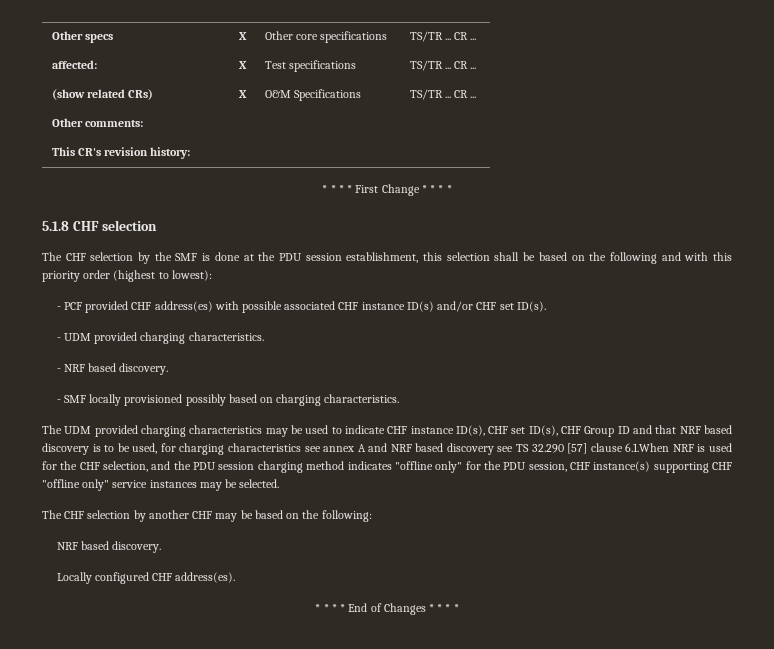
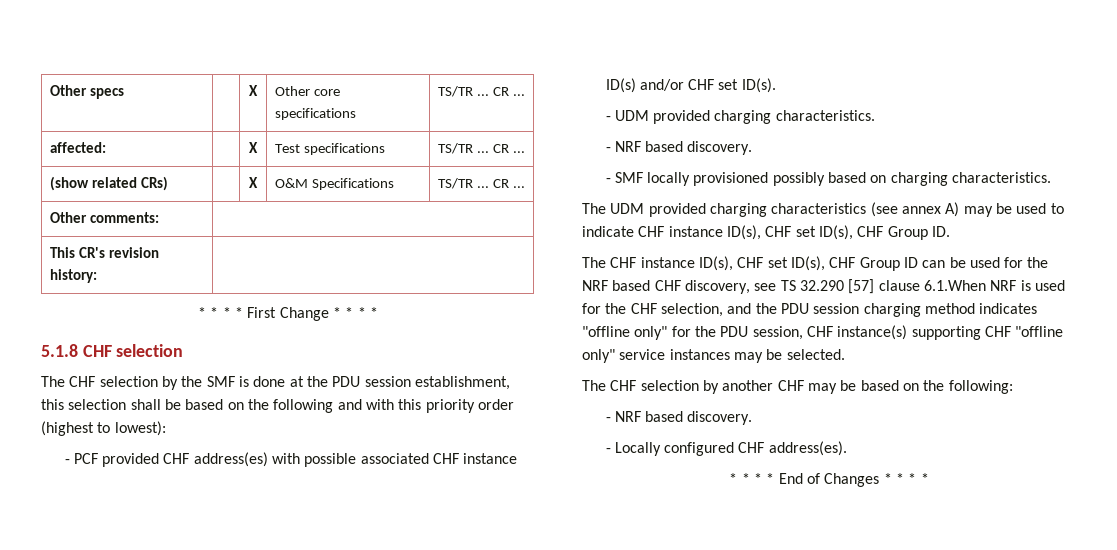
- The UDM provided charging characteristics may be used to indicate CHF instance ID(s), CHF set ID(s), CHF Group ID and that NRF based discovery is to be used, for charging characteristics see annex A and NRF based discovery see TS 32.290 [57] clause 6.1.When NRF is used for the CHF selection, and the PDU session charging method indicates "offline only" for the PDU session, CHF instance(s) supporting CHF "offline only" service instances may be selected.
+ The UDM provided charging characteristics (see annex A) may be used to indicate CHF instance ID(s), CHF set ID(s), CHF Group ID.
+ The CHF instance ID(s), CHF set ID(s), CHF Group ID can be used for the NRF based CHF discovery, see TS 32.290 [57] clause 6.1.When NRF is used for the CHF selection, and the PDU session charging method indicates "offline only" for the PDU session, CHF instance(s) supporting CHF "offline only" service instances may be selected.
  The CHF selection by another CHF may be based on the following:
- NRF based discovery.
- Locally configured CHF address(es).
+ - NRF based discovery.
+ - Locally configured CHF address(es).

